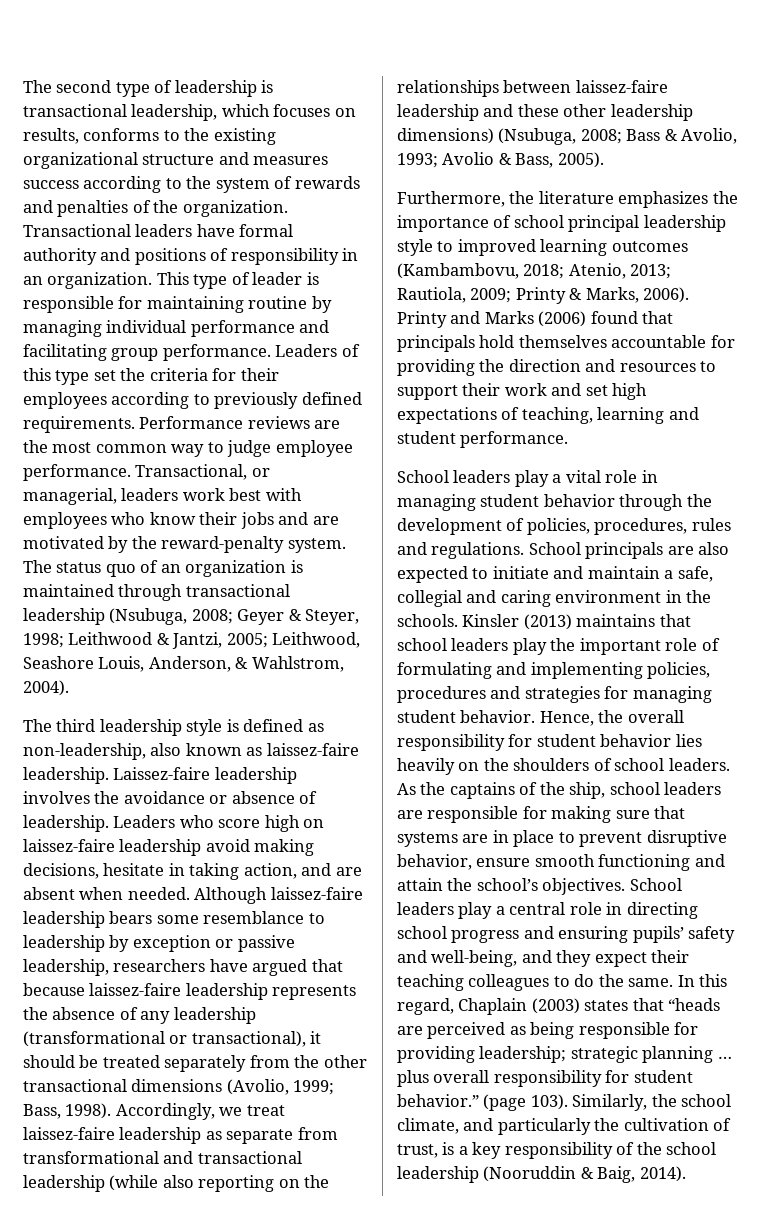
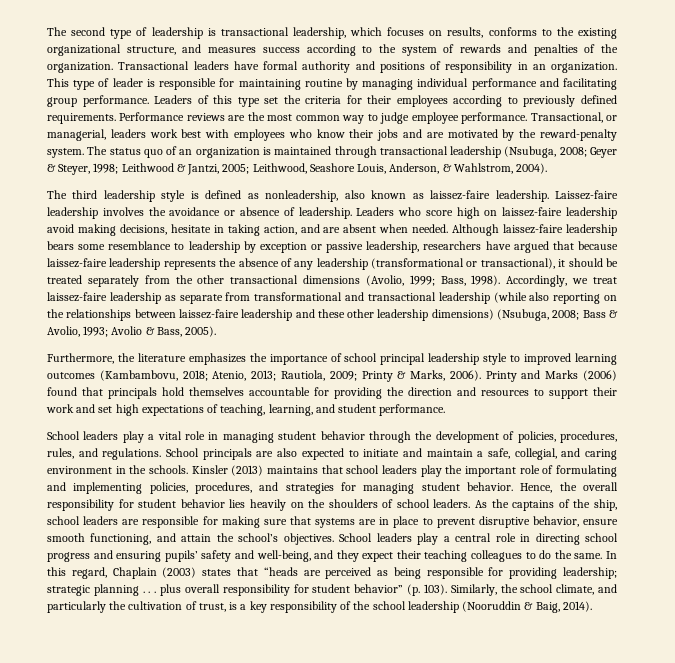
- The second type of leadership is transactional leadership, which focuses on results, conforms to the existing organizational structure and measures success according to the system of rewards and penalties of the organization.
+ The second type of leadership is transactional leadership, which focuses on results, conforms to the existing organizational structure, and measures success according to the system of rewards and penalties of the organization.
- The third leadership style is defined as non-leadership, also known as laissez-faire leadership.
+ The third leadership style is defined as nonleadership, also known as laissez-faire leadership.
- Printy and Marks (2006) found that principals hold themselves accountable for providing the direction and resources to support their work and set high expectations of teaching, learning and student performance.
+ Printy and Marks (2006) found that principals hold themselves accountable for providing the direction and resources to support their work and set high expectations of teaching, learning, and student performance.
- School leaders play a vital role in managing student behavior through the development of policies, procedures, rules and regulations.
+ School leaders play a vital role in managing student behavior through the development of policies, procedures, rules, and regulations.
- School principals are also expected to initiate and maintain a safe, collegial and caring environment in the schools.
+ School principals are also expected to initiate and maintain a safe, collegial, and caring environment in the schools.
- Kinsler (2013) maintains that school leaders play the important role of formulating and implementing policies, procedures and strategies for managing student behavior.
+ Kinsler (2013) maintains that school leaders play the important role of formulating and implementing policies, procedures, and strategies for managing student behavior.
- As the captains of the ship, school leaders are responsible for making sure that systems are in place to prevent disruptive behavior, ensure smooth functioning and attain the school’s objectives.
+ As the captains of the ship, school leaders are responsible for making sure that systems are in place to prevent disruptive behavior, ensure smooth functioning, and attain the school’s objectives.
- In this regard, Chaplain (2003) states that “heads are perceived as being responsible for providing leadership; strategic planning … plus overall responsibility for student behavior.” (page 103).
+ In this regard, Chaplain (2003) states that “heads are perceived as being responsible for providing leadership; strategic planning . . . plus overall responsibility for student behavior” (p. 103).

